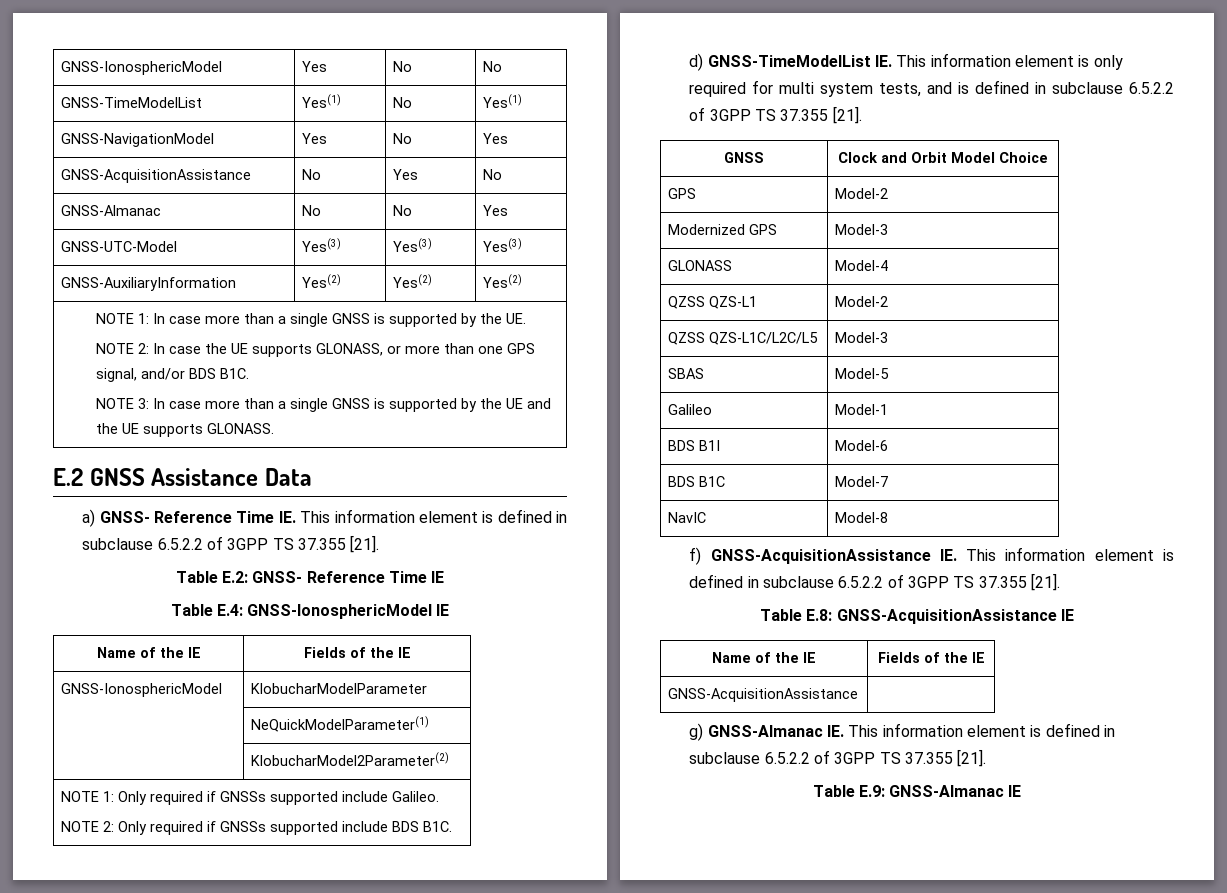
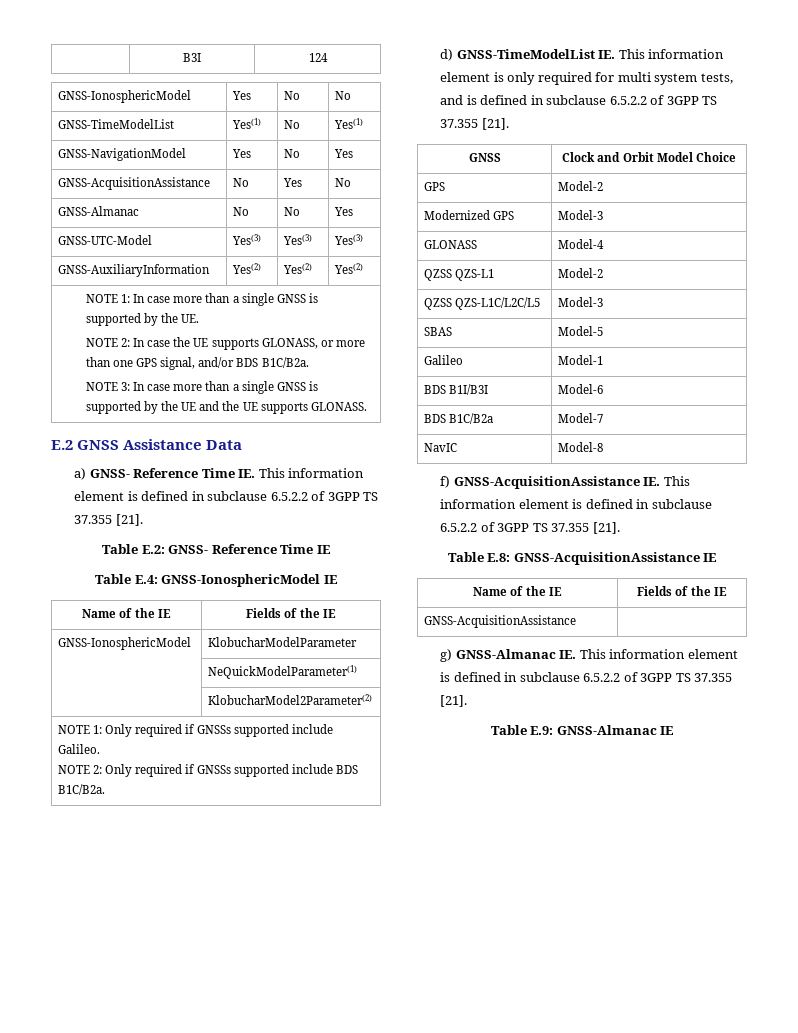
+ | B3I | 124
- NOTE 2: In case the UE supports GLONASS, or more than one GPS signal, and/or BDS B1C.
+ NOTE 2: In case the UE supports GLONASS, or more than one GPS signal, and/or BDS B1C/B2a.
  NOTE 1: Only required if GNSSs supported include Galileo.
- NOTE 2: Only required if GNSSs supported include BDS B1C.
+ NOTE 2: Only required if GNSSs supported include BDS B1C/B2a.
- BDS B1I | Model-6
+ BDS B1I/B3I | Model-6
- BDS B1C | Model-7
+ BDS B1C/B2a | Model-7

